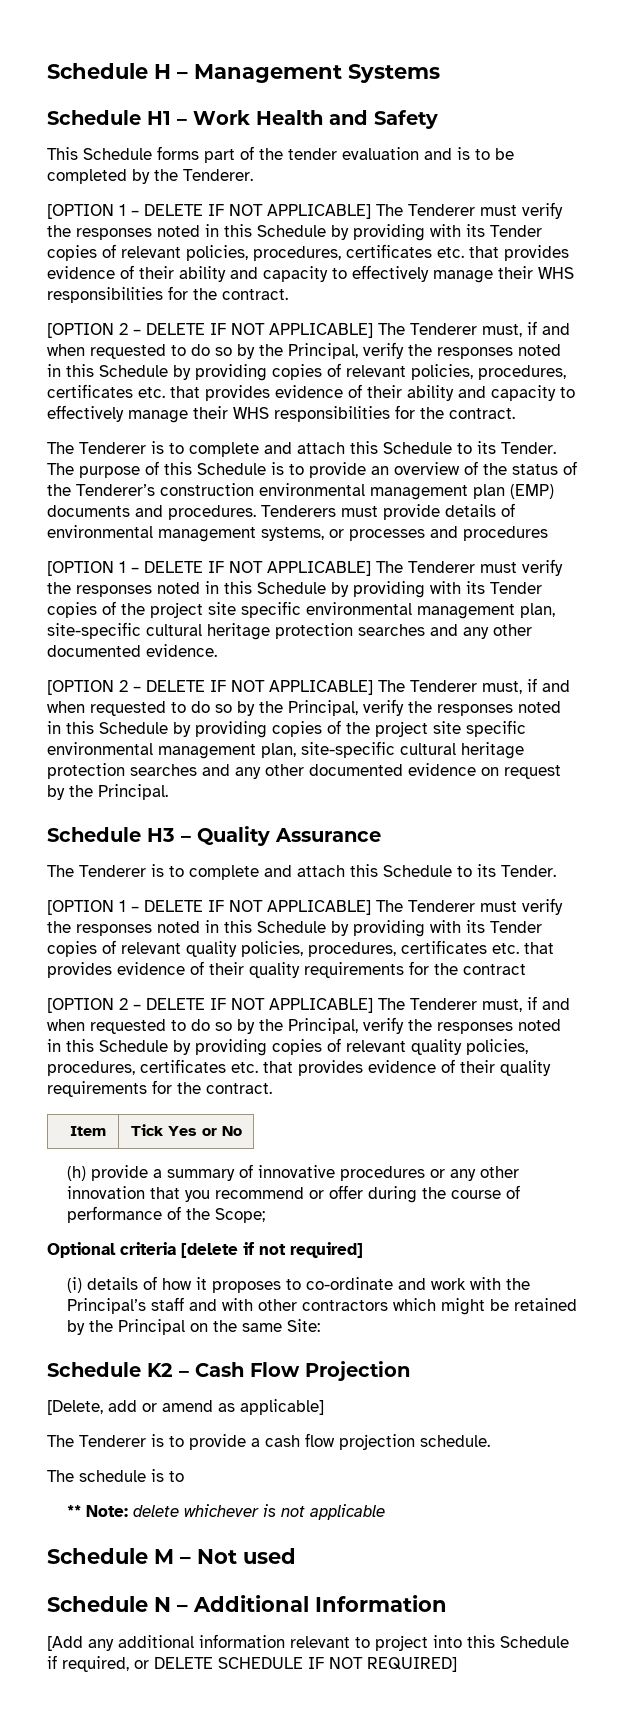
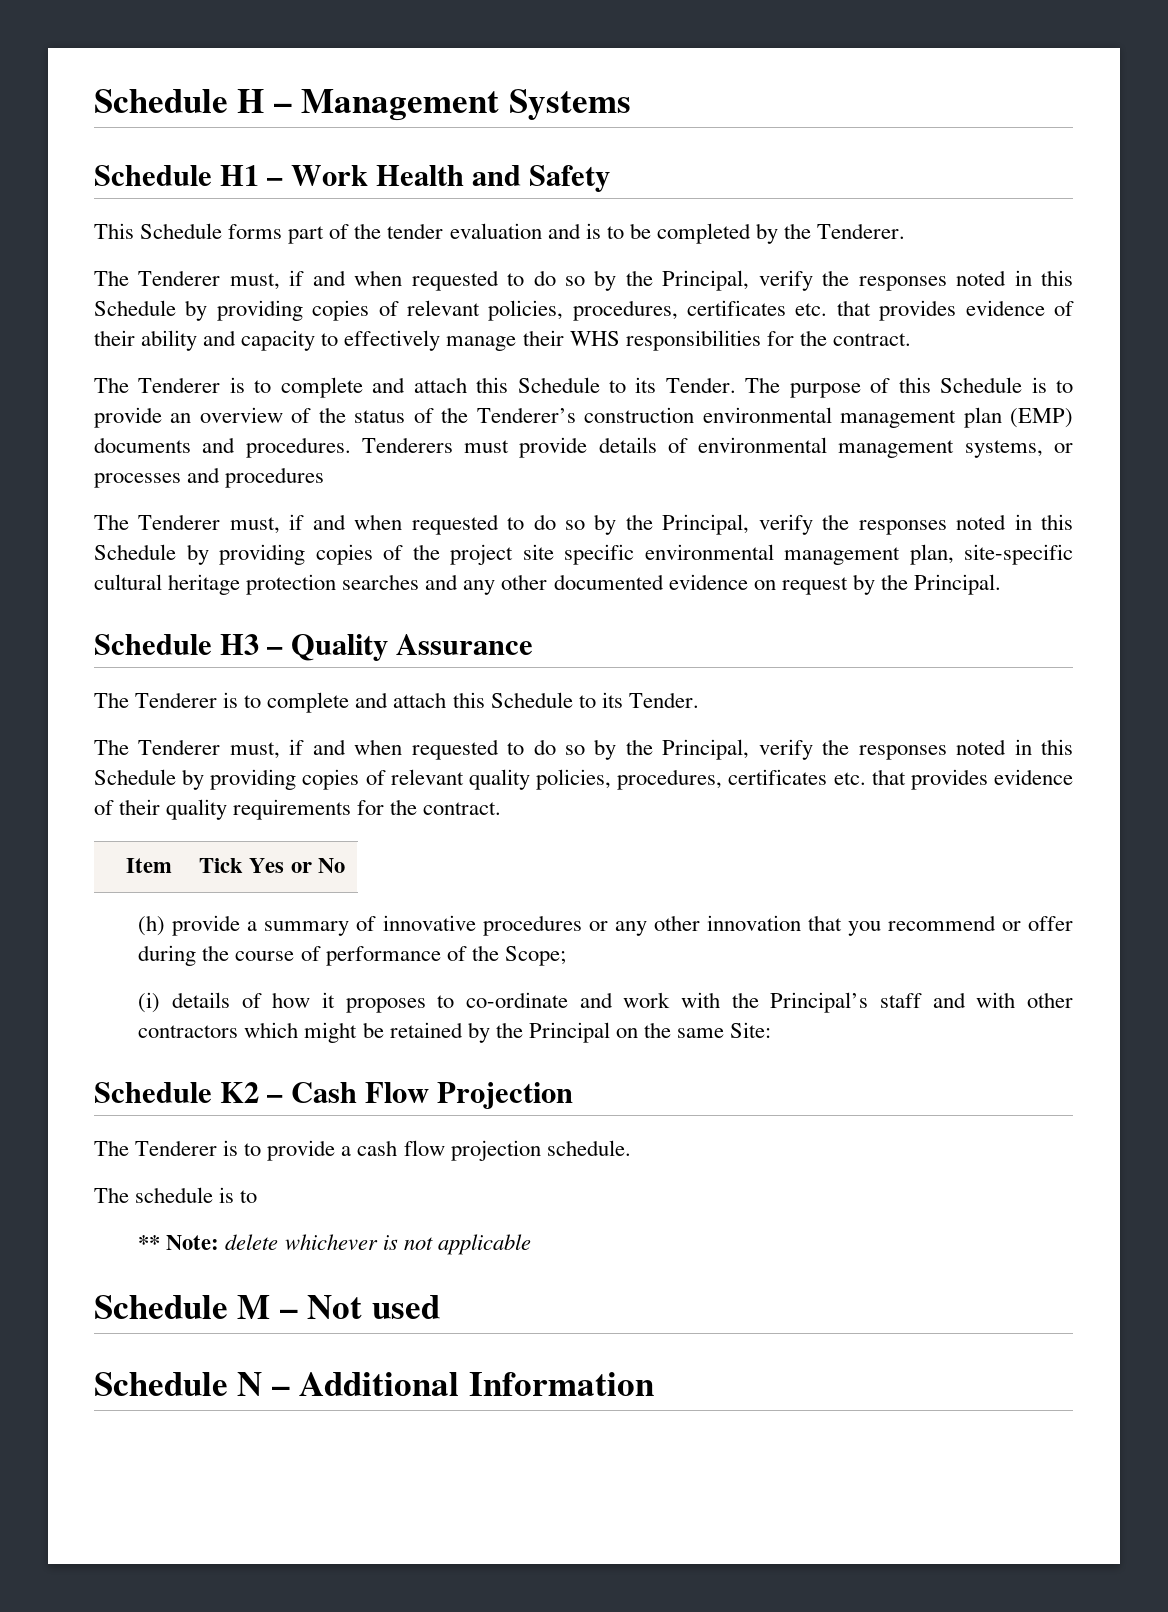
- [OPTION 1 – DELETE IF NOT APPLICABLE] The Tenderer must verify the responses noted in this Schedule by providing with its Tender copies of relevant policies, procedures, certificates etc. that provides evidence of their ability and capacity to effectively manage their WHS responsibilities for the contract.
- [OPTION 2 – DELETE IF NOT APPLICABLE] The Tenderer must, if and when requested to do so by the Principal, verify the responses noted in this Schedule by providing copies of relevant policies, procedures, certificates etc. that provides evidence of their ability and capacity to effectively manage their WHS responsibilities for the contract.
+ The Tenderer must, if and when requested to do so by the Principal, verify the responses noted in this Schedule by providing copies of relevant policies, procedures, certificates etc. that provides evidence of their ability and capacity to effectively manage their WHS responsibilities for the contract.
- [OPTION 1 – DELETE IF NOT APPLICABLE] The Tenderer must verify the responses noted in this Schedule by providing with its Tender copies of the project site specific environmental management plan, site-specific cultural heritage protection searches and any other documented evidence.
- [OPTION 2 – DELETE IF NOT APPLICABLE] The Tenderer must, if and when requested to do so by the Principal, verify the responses noted in this Schedule by providing copies of the project site specific environmental management plan, site-specific cultural heritage protection searches and any other documented evidence on request by the Principal.
+ The Tenderer must, if and when requested to do so by the Principal, verify the responses noted in this Schedule by providing copies of the project site specific environmental management plan, site-specific cultural heritage protection searches and any other documented evidence on request by the Principal.
- [OPTION 1 – DELETE IF NOT APPLICABLE] The Tenderer must verify the responses noted in this Schedule by providing with its Tender copies of relevant quality policies, procedures, certificates etc. that provides evidence of their quality requirements for the contract
- [OPTION 2 – DELETE IF NOT APPLICABLE] The Tenderer must, if and when requested to do so by the Principal, verify the responses noted in this Schedule by providing copies of relevant quality policies, procedures, certificates etc. that provides evidence of their quality requirements for the contract.
+ The Tenderer must, if and when requested to do so by the Principal, verify the responses noted in this Schedule by providing copies of relevant quality policies, procedures, certificates etc. that provides evidence of their quality requirements for the contract.
- Optional criteria [delete if not required]
- [Delete, add or amend as applicable]
- [Add any additional information relevant to project into this Schedule if required, or DELETE SCHEDULE IF NOT REQUIRED]

